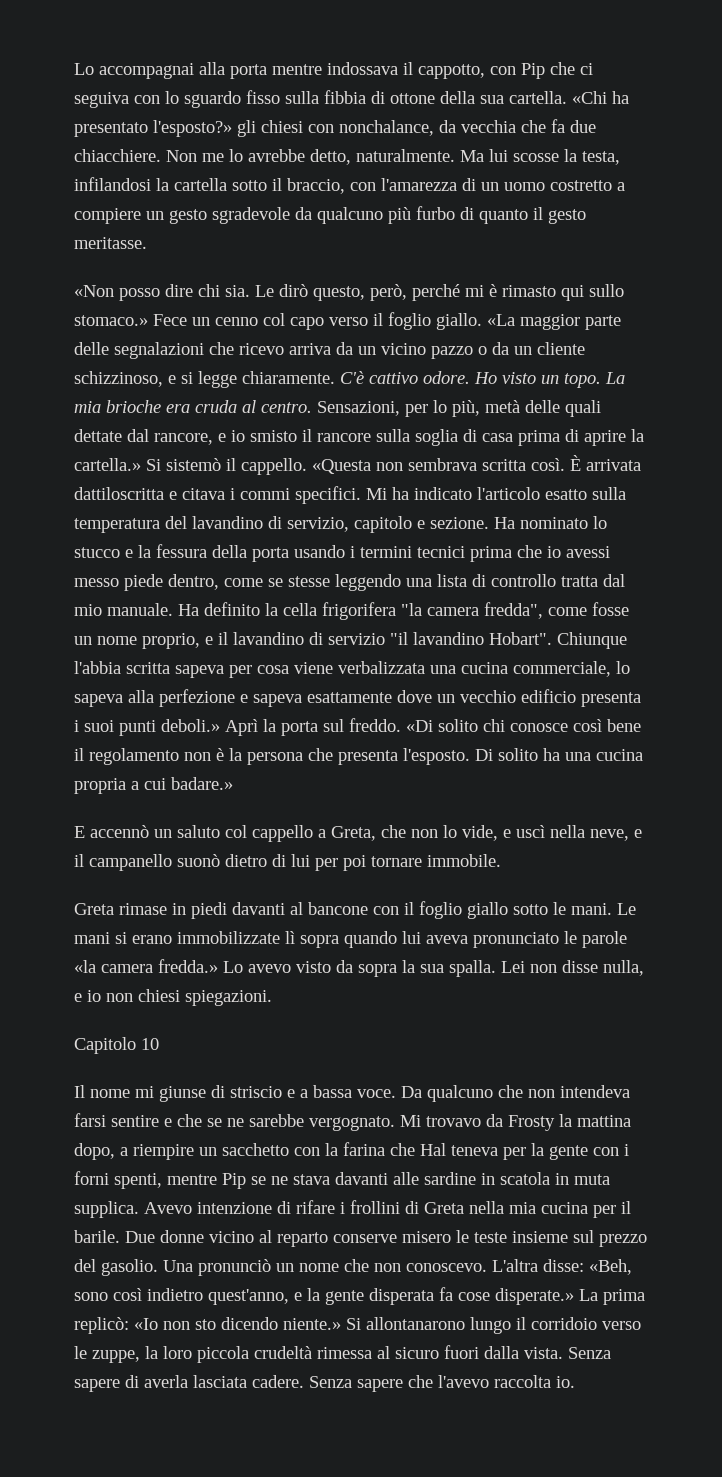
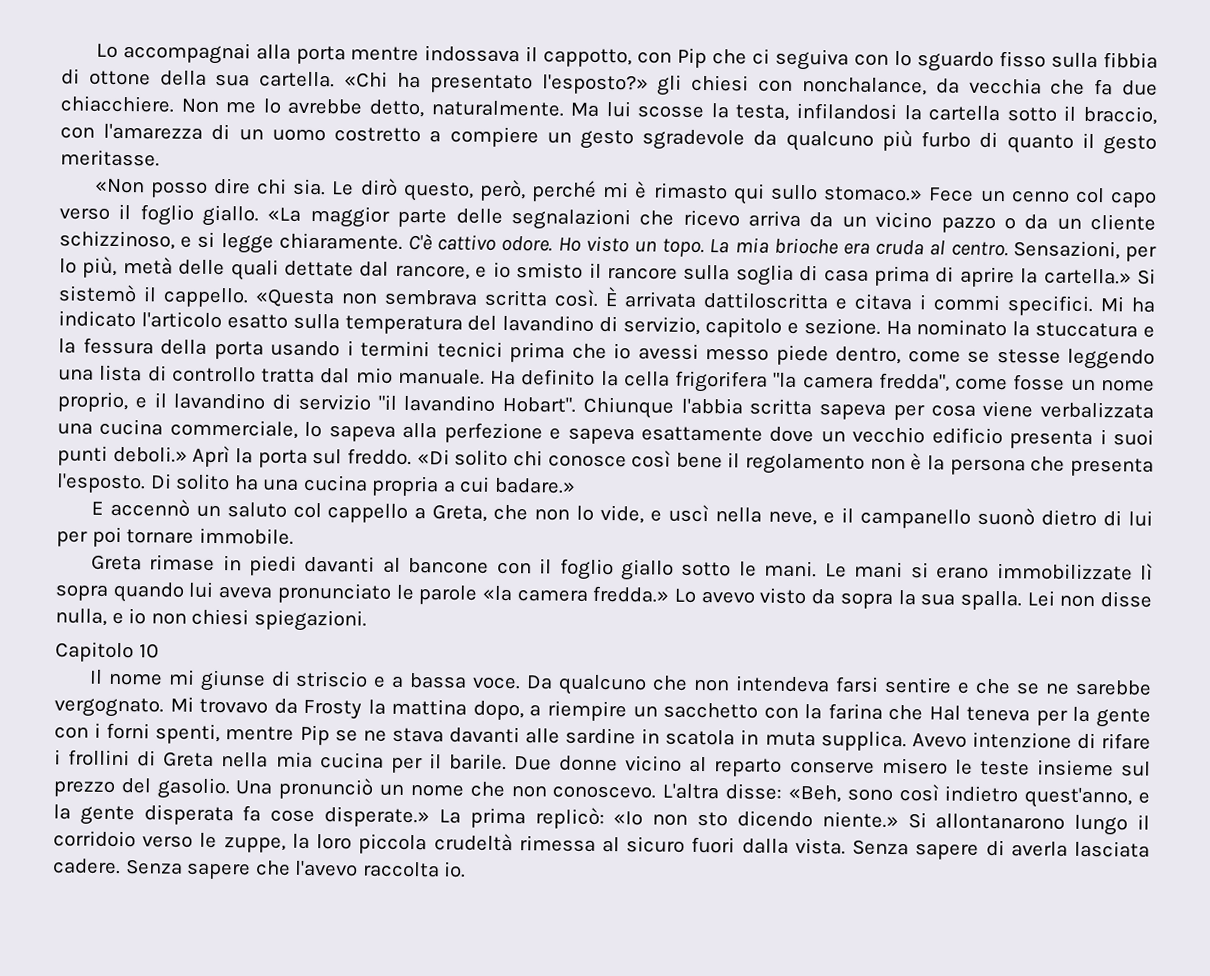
- Ha nominato lo stucco e la fessura della porta usando i termini tecnici prima che io avessi messo piede dentro, come se stesse leggendo una lista di controllo tratta dal mio manuale.
+ Ha nominato la stuccatura e la fessura della porta usando i termini tecnici prima che io avessi messo piede dentro, come se stesse leggendo una lista di controllo tratta dal mio manuale.

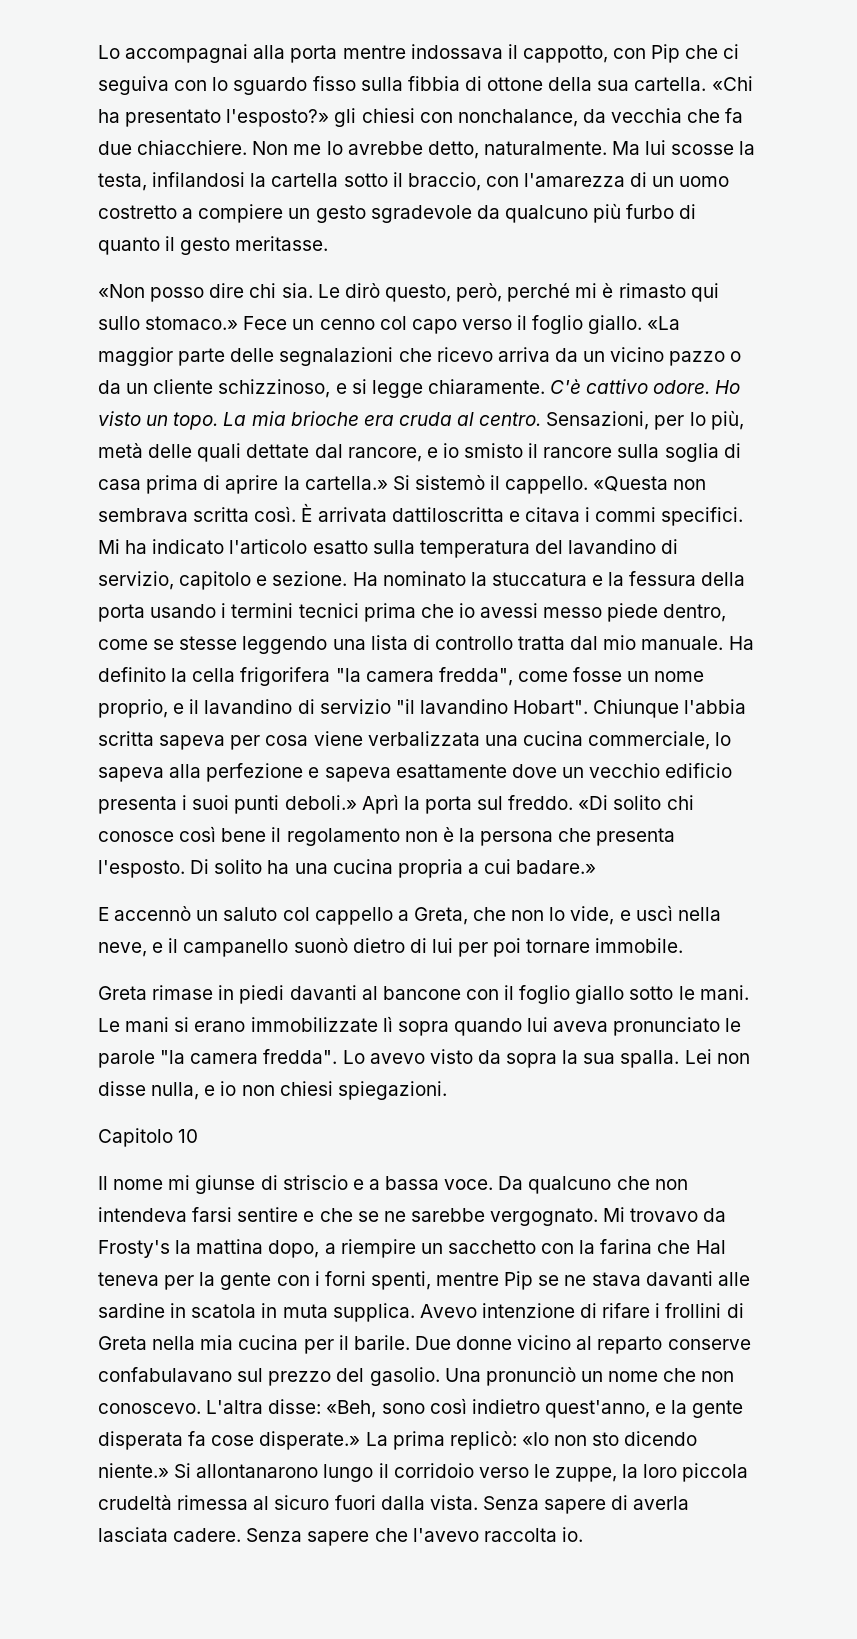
- Le mani si erano immobilizzate lì sopra quando lui aveva pronunciato le parole «la camera fredda.»
+ Le mani si erano immobilizzate lì sopra quando lui aveva pronunciato le parole "la camera fredda".
- Mi trovavo da Frosty la mattina dopo, a riempire un sacchetto con la farina che Hal teneva per la gente con i forni spenti, mentre Pip se ne stava davanti alle sardine in scatola in muta supplica.
+ Mi trovavo da Frosty's la mattina dopo, a riempire un sacchetto con la farina che Hal teneva per la gente con i forni spenti, mentre Pip se ne stava davanti alle sardine in scatola in muta supplica.
- Due donne vicino al reparto conserve misero le teste insieme sul prezzo del gasolio.
+ Due donne vicino al reparto conserve confabulavano sul prezzo del gasolio.

